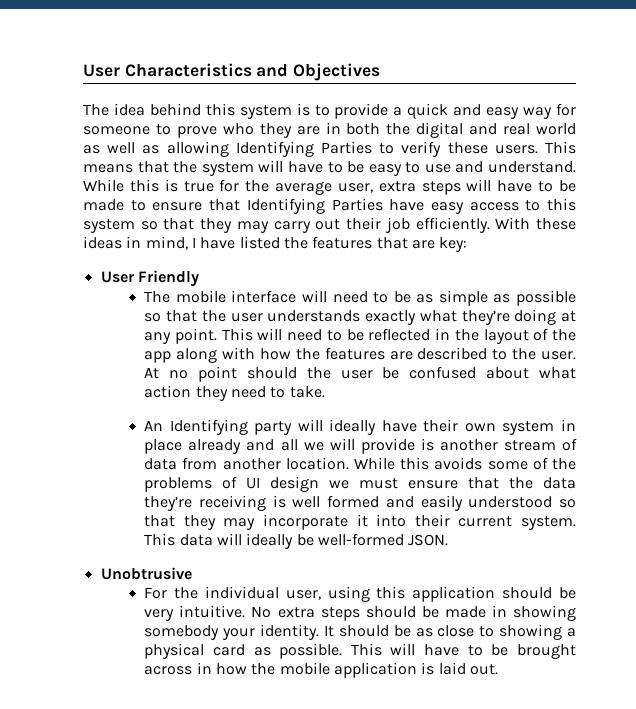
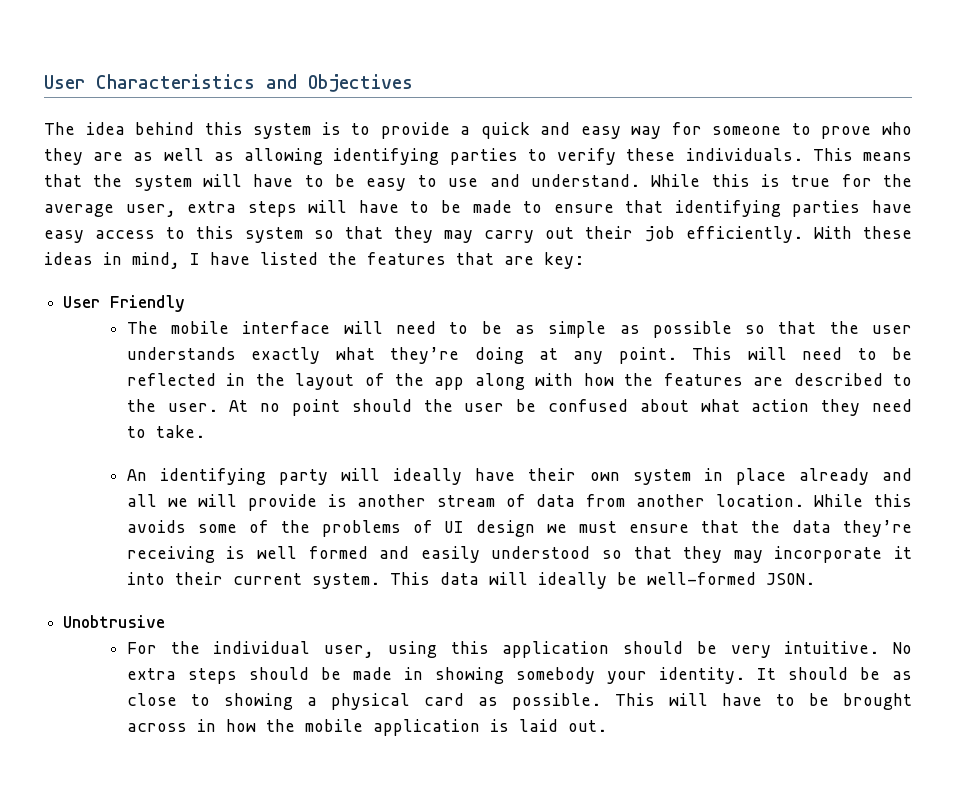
- The idea behind this system is to provide a quick and easy way for someone to prove who they are in both the digital and real world as well as allowing Identifying Parties to verify these users.
+ The idea behind this system is to provide a quick and easy way for someone to prove who they are as well as allowing identifying parties to verify these individuals.
- While this is true for the average user, extra steps will have to be made to ensure that Identifying Parties have easy access to this system so that they may carry out their job efficiently.
+ While this is true for the average user, extra steps will have to be made to ensure that identifying parties have easy access to this system so that they may carry out their job efficiently.
- An Identifying party will ideally have their own system in place already and all we will provide is another stream of data from another location.
+ An identifying party will ideally have their own system in place already and all we will provide is another stream of data from another location.

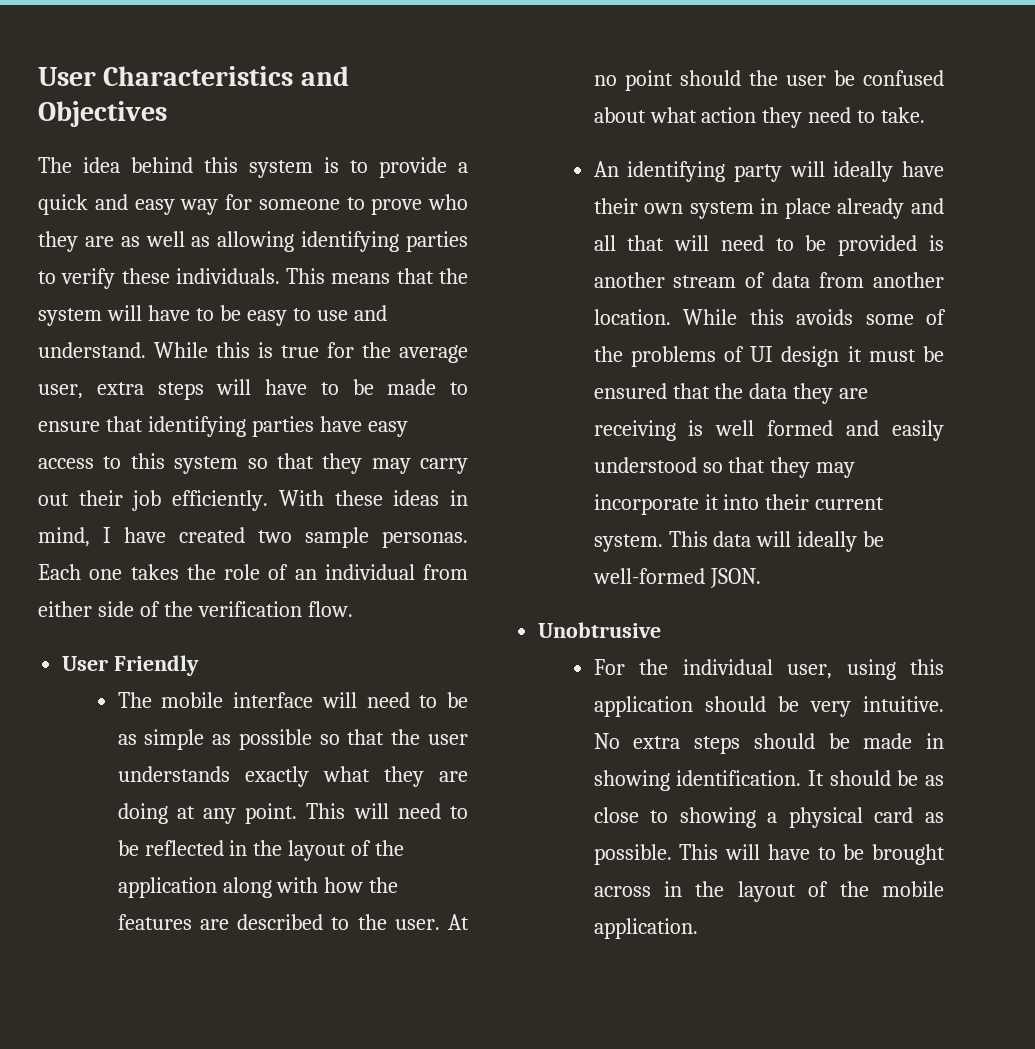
- With these ideas in mind, I have listed the features that are key:
+ With these ideas in mind, I have created two sample personas. Each one takes the role of an individual from either side of the verification flow.
- The mobile interface will need to be as simple as possible so that the user understands exactly what they’re doing at any point.
+ The mobile interface will need to be as simple as possible so that the user understands exactly what they are doing at any point.
- This will need to be reflected in the layout of the app along with how the features are described to the user.
+ This will need to be reflected in the layout of the application along with how the features are described to the user.
- An identifying party will ideally have their own system in place already and all we will provide is another stream of data from another location.
+ An identifying party will ideally have their own system in place already and all that will need to be provided is another stream of data from another location.
- While this avoids some of the problems of UI design we must ensure that the data they’re receiving is well formed and easily understood so that they may incorporate it into their current system.
+ While this avoids some of the problems of UI design it must be ensured that the data they are receiving is well formed and easily understood so that they may incorporate it into their current system.
- No extra steps should be made in showing somebody your identity.
+ No extra steps should be made in showing identification.
- This will have to be brought across in how the mobile application is laid out.
+ This will have to be brought across in the layout of the mobile application.

